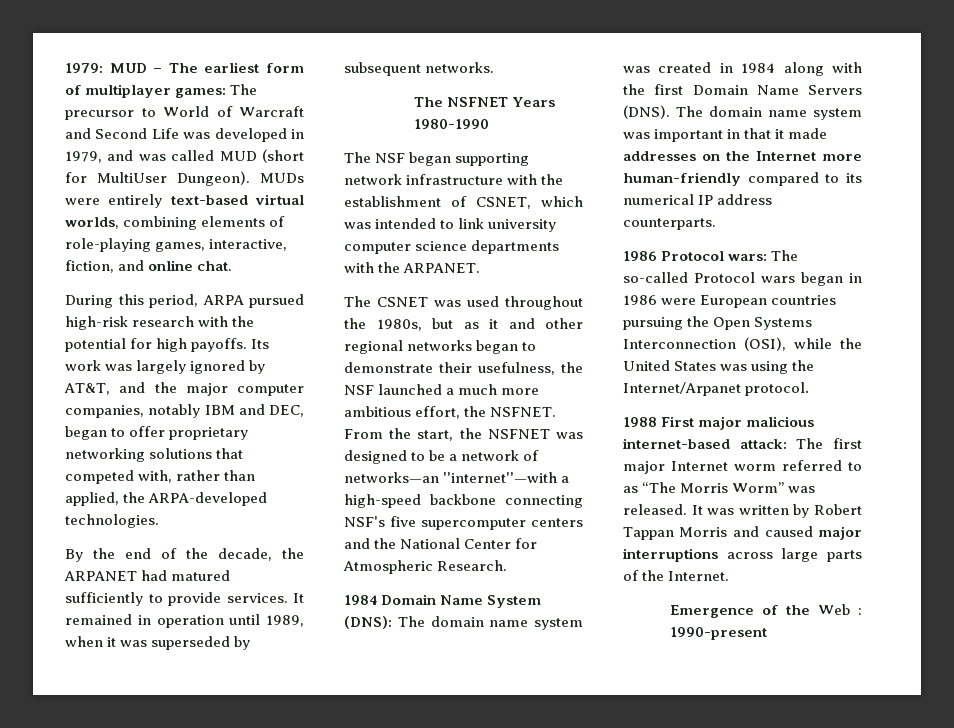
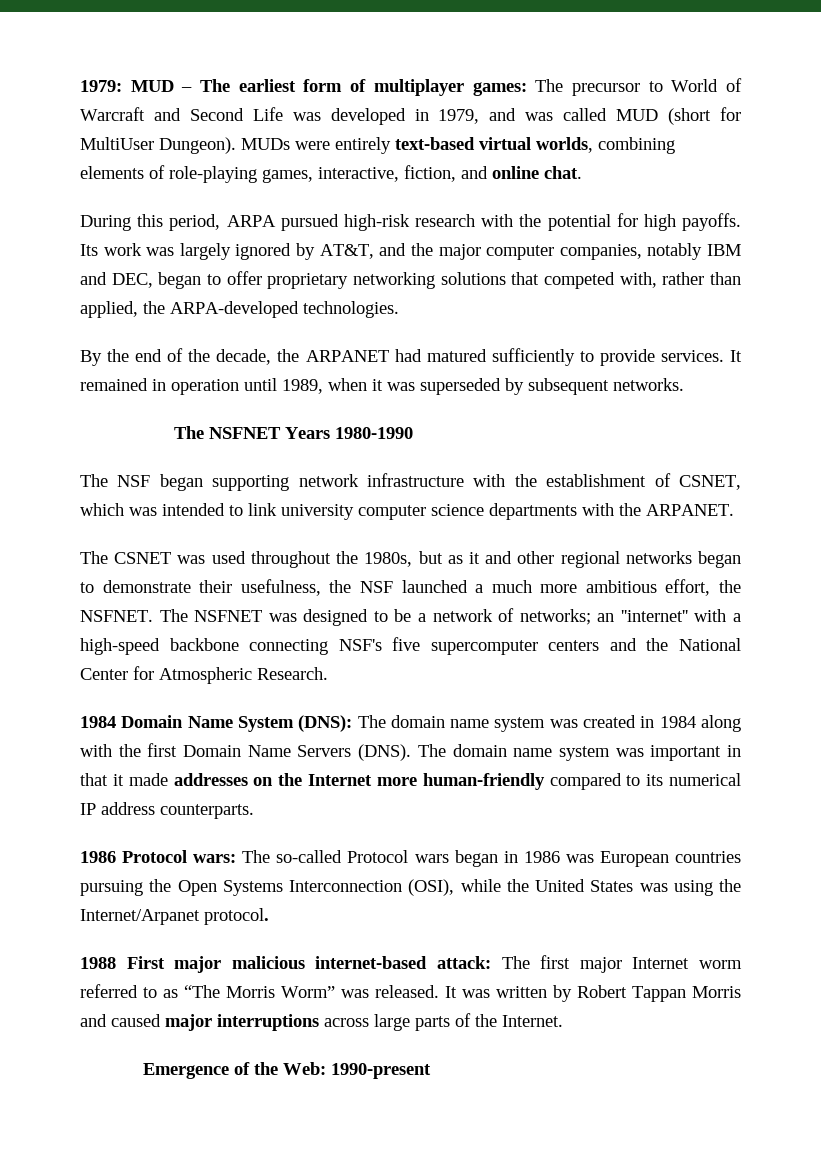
- From the start, the NSFNET was designed to be a network of networks—an ''internet''—with a high-speed backbone connecting NSF's five supercomputer centers and the National Center for Atmospheric Research.
+ The NSFNET was designed to be a network of networks; an ''internet'' with a high-speed backbone connecting NSF's five supercomputer centers and the National Center for Atmospheric Research.
- 1986 Protocol wars: The so-called Protocol wars began in 1986 were European countries pursuing the Open Systems Interconnection (OSI), while the United States was using the Internet/Arpanet protocol.
+ 1986 Protocol wars: The so-called Protocol wars began in 1986 was European countries pursuing the Open Systems Interconnection (OSI), while the United States was using the Internet/Arpanet protocol.
- Emergence of the Web : 1990-present
+ Emergence of the Web: 1990-present

